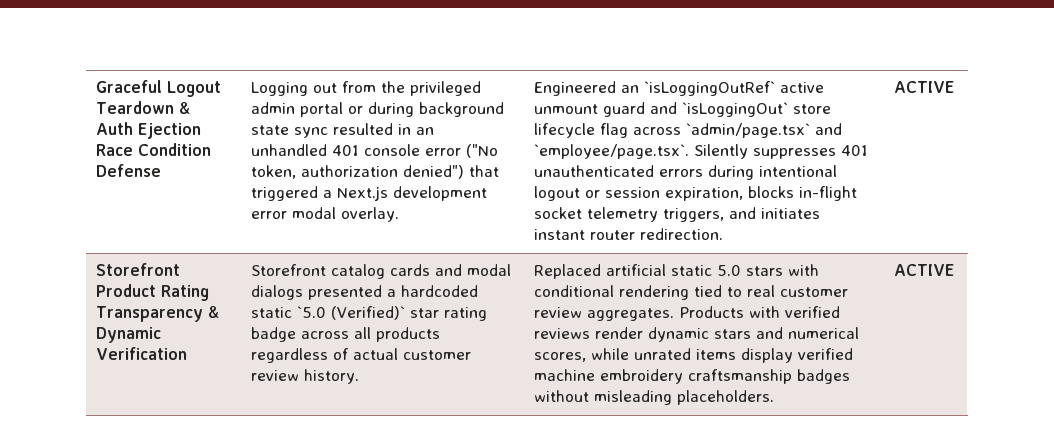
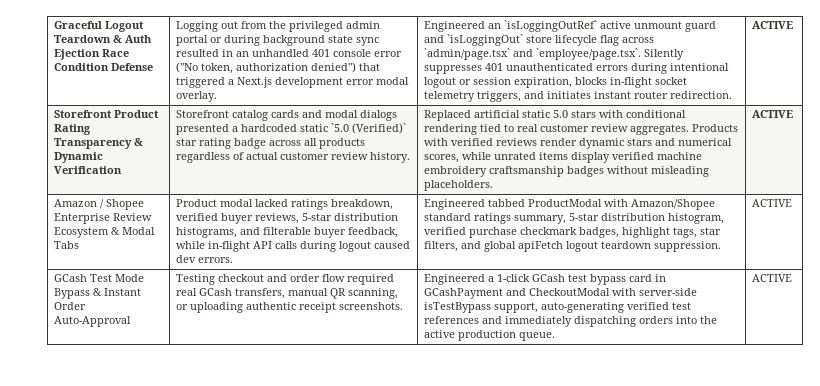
+ Amazon / Shopee Enterprise Review Ecosystem & Modal Tabs | Product modal lacked ratings breakdown, verified buyer reviews, 5-star distribution histograms, and filterable buyer feedback, while in-flight API calls during logout caused dev errors. | Engineered tabbed ProductModal with Amazon/Shopee standard ratings summary, 5-star distribution histogram, verified purchase checkmark badges, highlight tags, star filters, and global apiFetch logout teardown suppression. | ACTIVE
+ GCash Test Mode Bypass & Instant Order Auto-Approval | Testing checkout and order flow required real GCash transfers, manual QR scanning, or uploading authentic receipt screenshots. | Engineered a 1-click GCash test bypass card in GCashPayment and CheckoutModal with server-side isTestBypass support, auto-generating verified test references and immediately dispatching orders into the active production queue. | ACTIVE

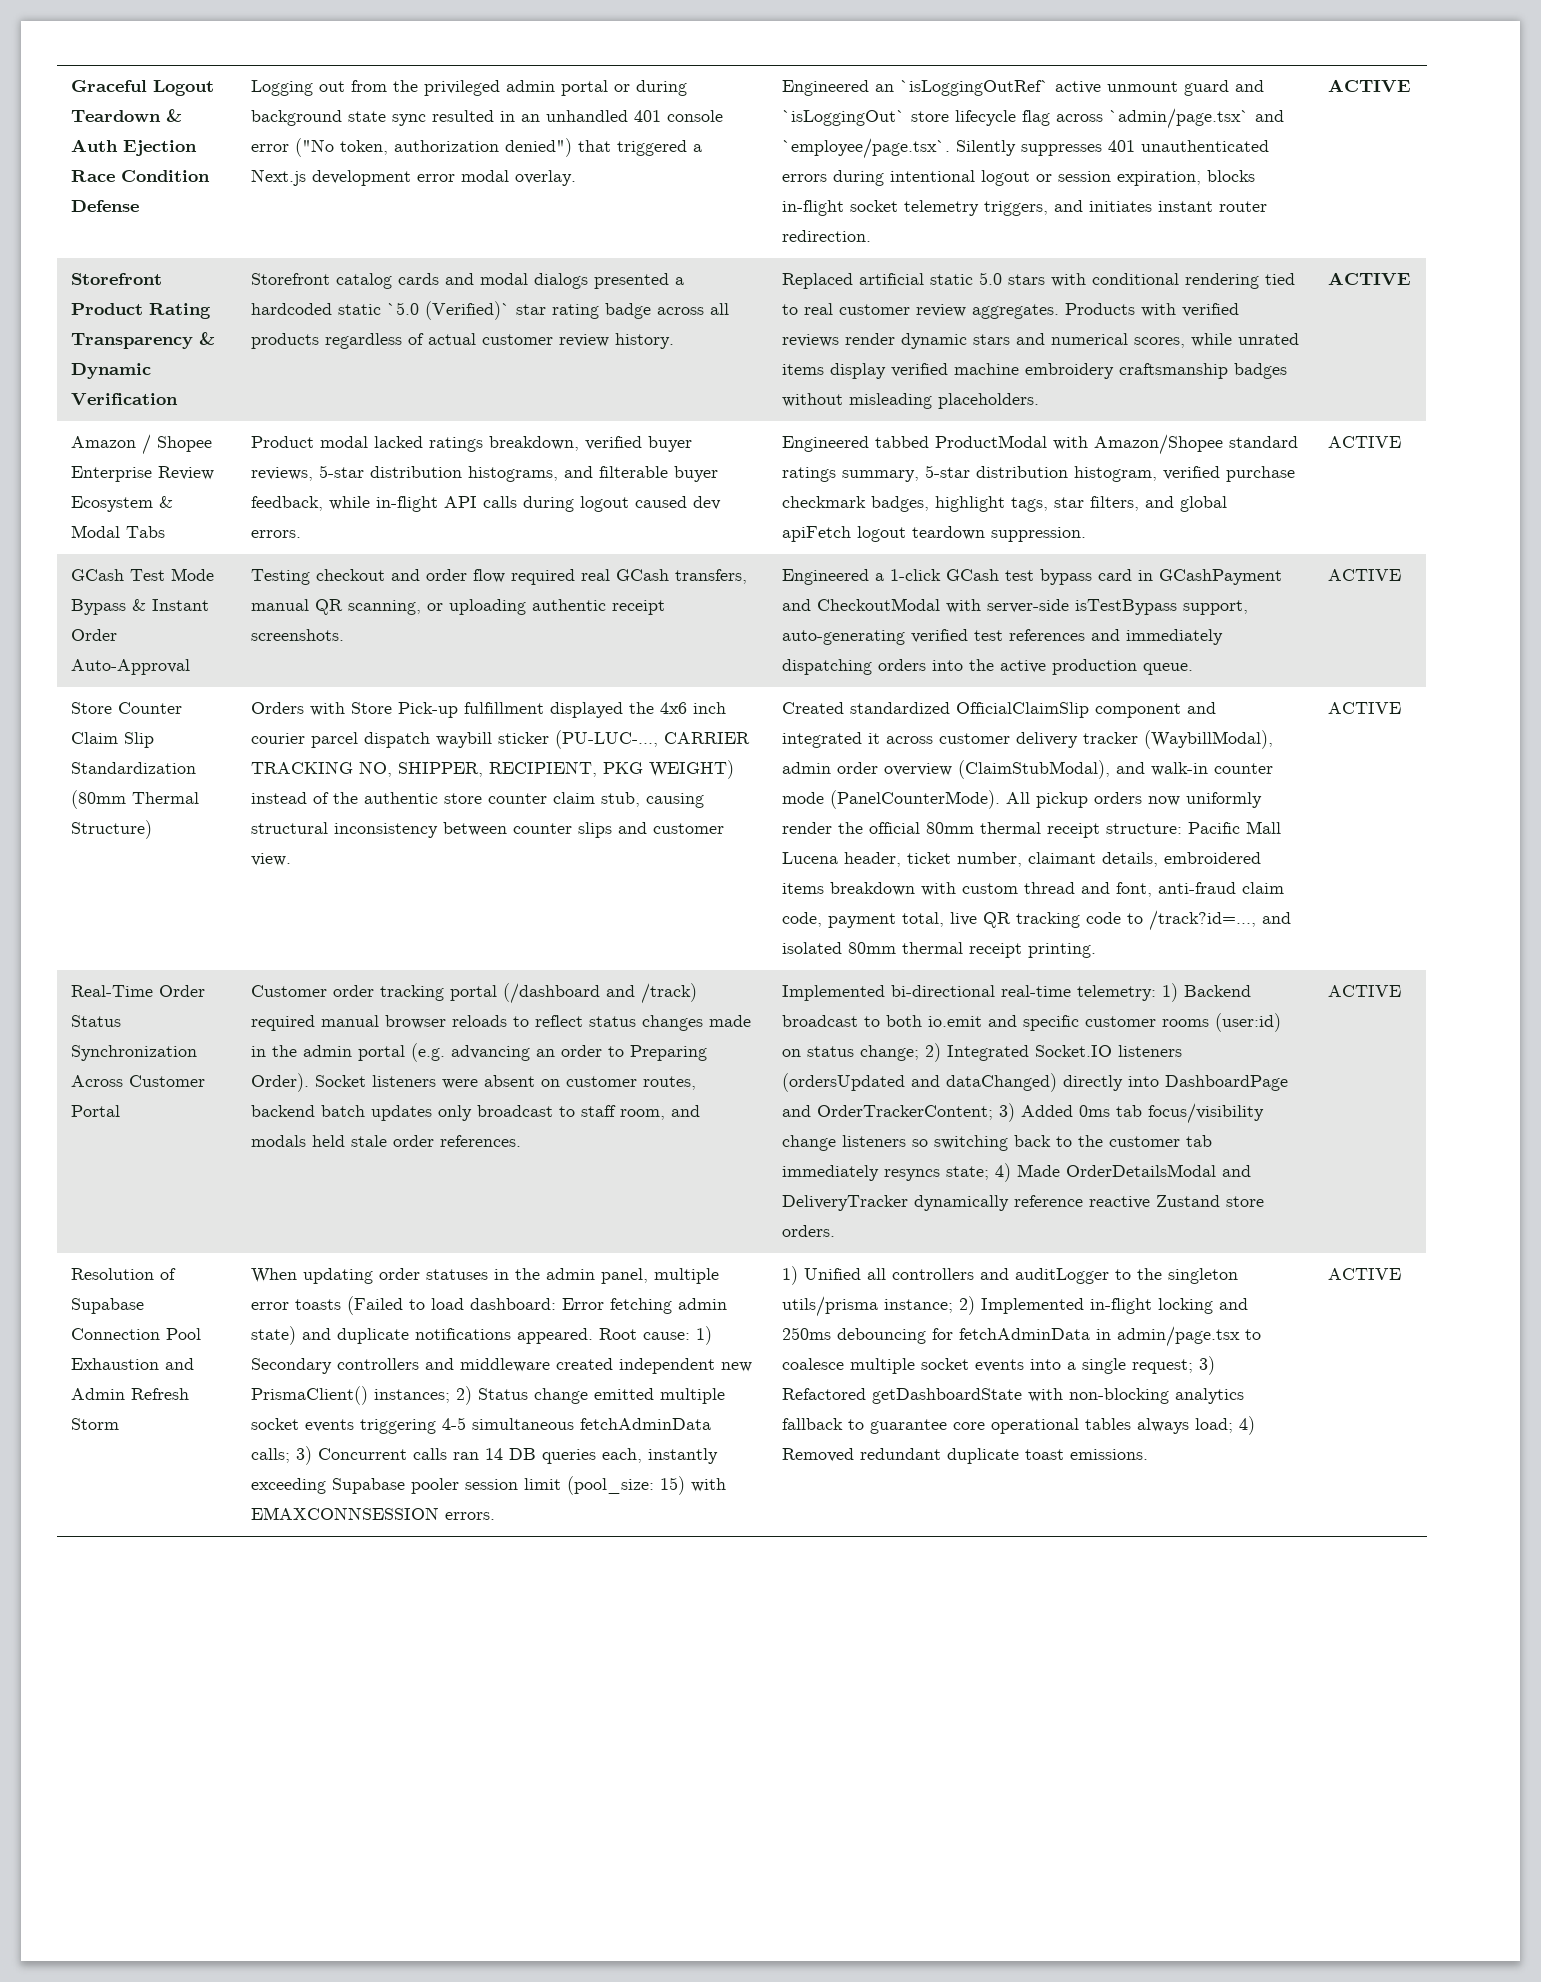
+ Store Counter Claim Slip Standardization (80mm Thermal Structure) | Orders with Store Pick-up fulfillment displayed the 4x6 inch courier parcel dispatch waybill sticker (PU-LUC-..., CARRIER TRACKING NO, SHIPPER, RECIPIENT, PKG WEIGHT) instead of the authentic store counter claim stub, causing structural inconsistency between counter slips and customer view. | Created standardized OfficialClaimSlip component and integrated it across customer delivery tracker (WaybillModal), admin order overview (ClaimStubModal), and walk-in counter mode (PanelCounterMode). All pickup orders now uniformly render the official 80mm thermal receipt structure: Pacific Mall Lucena header, ticket number, claimant details, embroidered items breakdown with custom thread and font, anti-fraud claim code, payment total, live QR tracking code to /track?id=..., and isolated 80mm thermal receipt printing. | ACTIVE
+ Real-Time Order Status Synchronization Across Customer Portal | Customer order tracking portal (/dashboard and /track) required manual browser reloads to reflect status changes made in the admin portal (e.g. advancing an order to Preparing Order). Socket listeners were absent on customer routes, backend batch updates only broadcast to staff room, and modals held stale order references. | Implemented bi-directional real-time telemetry: 1) Backend broadcast to both io.emit and specific customer rooms (user:id) on status change; 2) Integrated Socket.IO listeners (ordersUpdated and dataChanged) directly into DashboardPage and OrderTrackerContent; 3) Added 0ms tab focus/visibility change listeners so switching back to the customer tab immediately resyncs state; 4) Made OrderDetailsModal and DeliveryTracker dynamically reference reactive Zustand store orders. | ACTIVE
+ Resolution of Supabase Connection Pool Exhaustion and Admin Refresh Storm | When updating order statuses in the admin panel, multiple error toasts (Failed to load dashboard: Error fetching admin state) and duplicate notifications appeared. Root cause: 1) Secondary controllers and middleware created independent new PrismaClient() instances; 2) Status change emitted multiple socket events triggering 4-5 simultaneous fetchAdminData calls; 3) Concurrent calls ran 14 DB queries each, instantly exceeding Supabase pooler session limit (pool_size: 15) with EMAXCONNSESSION errors. | 1) Unified all controllers and auditLogger to the singleton utils/prisma instance; 2) Implemented in-flight locking and 250ms debouncing for fetchAdminData in admin/page.tsx to coalesce multiple socket events into a single request; 3) Refactored getDashboardState with non-blocking analytics fallback to guarantee core operational tables always load; 4) Removed redundant duplicate toast emissions. | ACTIVE

